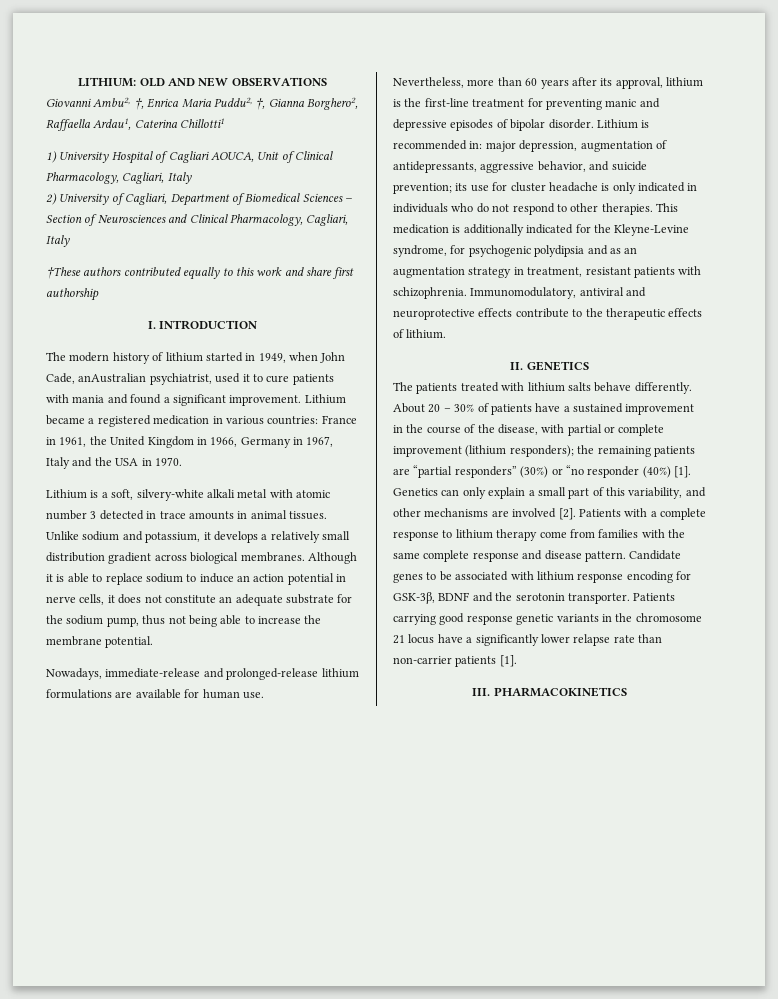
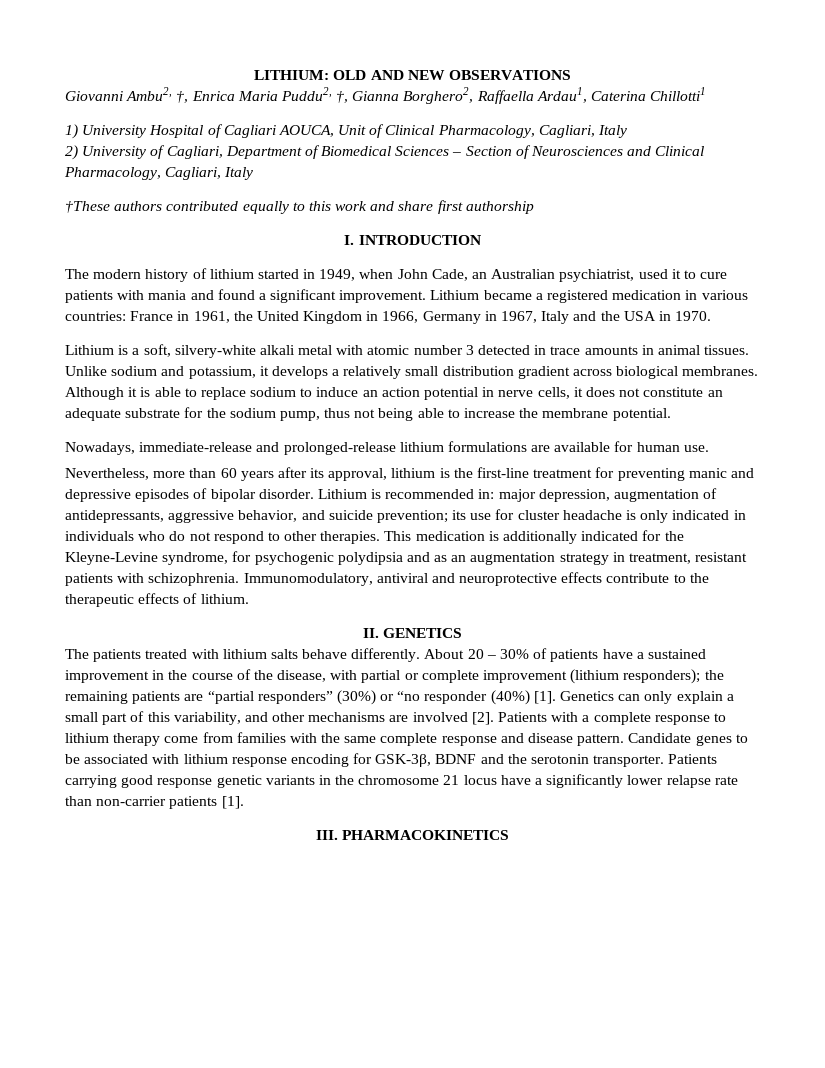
- The modern history of lithium started in 1949, when John Cade, anAustralian psychiatrist, used it to cure patients with mania and found a significant improvement.
+ The modern history of lithium started in 1949, when John Cade, an Australian psychiatrist, used it to cure patients with mania and found a significant improvement.

